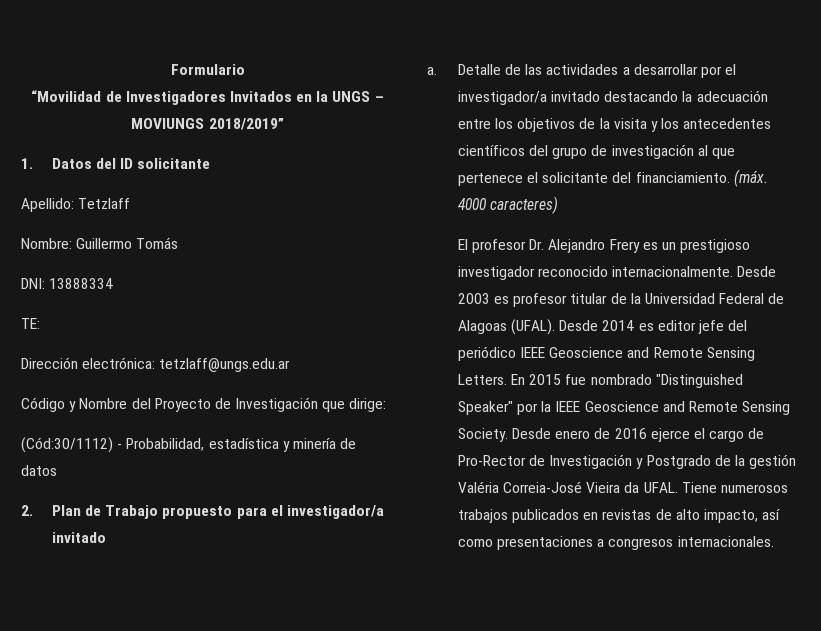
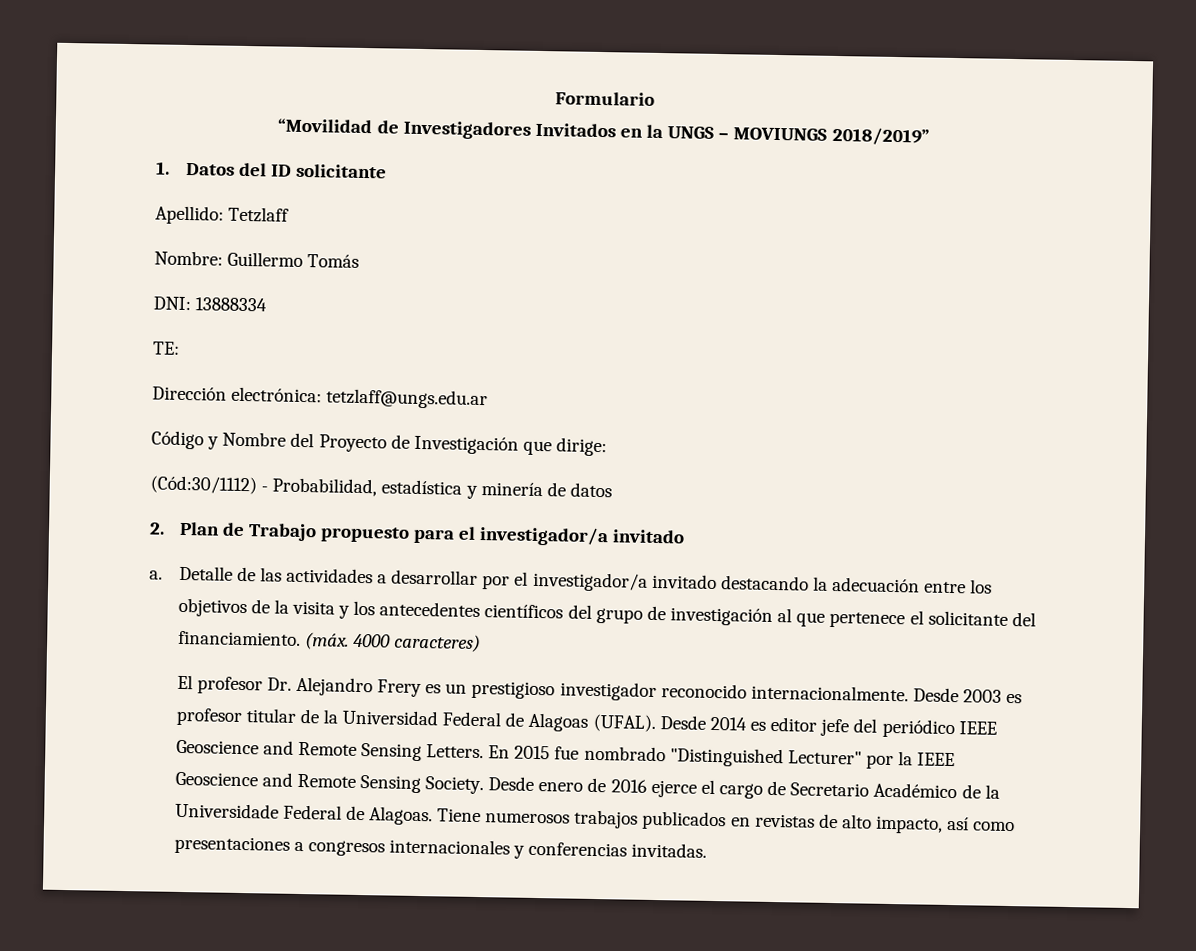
- En 2015 fue nombrado "Distinguished Speaker" por la IEEE Geoscience and Remote Sensing Society.
+ En 2015 fue nombrado "Distinguished Lecturer" por la IEEE Geoscience and Remote Sensing Society.
- Desde enero de 2016 ejerce el cargo de Pro-Rector de Investigación y Postgrado de la gestión Valéria Correia-José Vieira da UFAL.
+ Desde enero de 2016 ejerce el cargo de Secretario Académico de la Universidade Federal de Alagoas.
- Tiene numerosos trabajos publicados en revistas de alto impacto, así como presentaciones a congresos internacionales.
+ Tiene numerosos trabajos publicados en revistas de alto impacto, así como presentaciones a congresos internacionales y conferencias invitadas.

